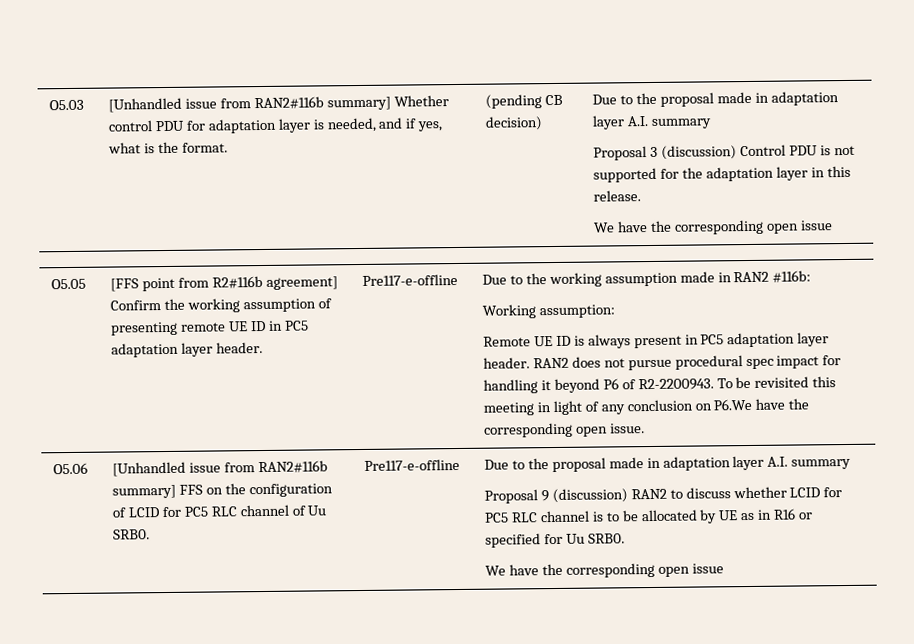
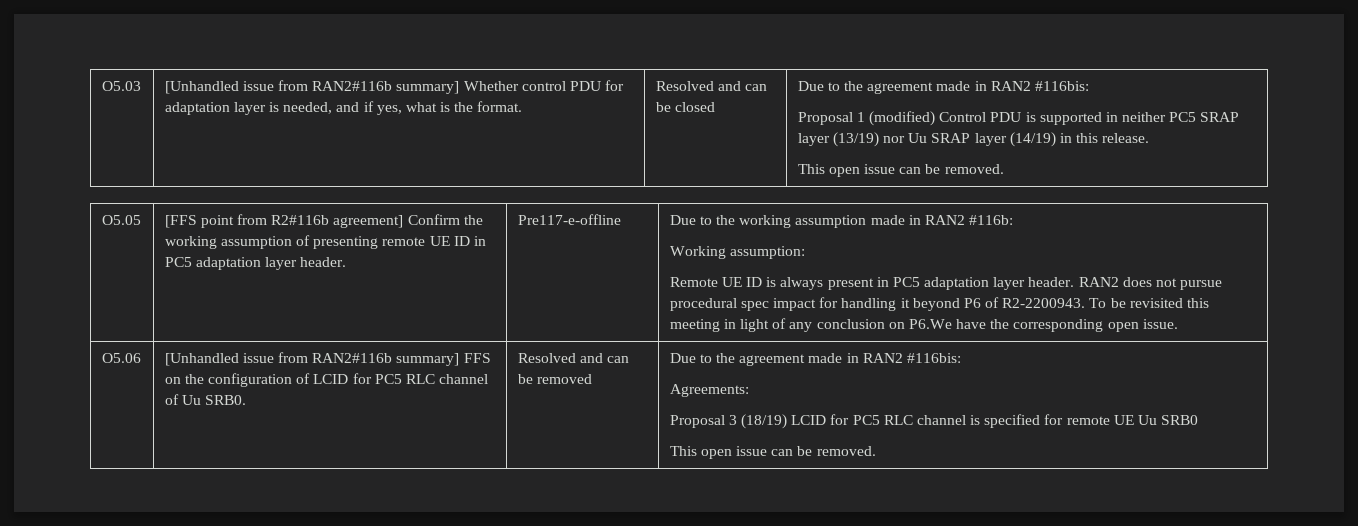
- (pending CB decision) | Due to the proposal made in adaptation layer A.I. summary
- Proposal 3 (discussion) Control PDU is not supported for the adaptation layer in this release.
- We have the corresponding open issue
+ Resolved and can be closed | Due to the agreement made in RAN2 #116bis:
+ Proposal 1 (modified) Control PDU is supported in neither PC5 SRAP layer (13/19) nor Uu SRAP layer (14/19) in this release.
+ This open issue can be removed.
- Pre117-e-offline | Due to the proposal made in adaptation layer A.I. summary
- Proposal 9 (discussion) RAN2 to discuss whether LCID for PC5 RLC channel is to be allocated by UE as in R16 or specified for Uu SRB0.
- We have the corresponding open issue
+ Resolved and can be removed | Due to the agreement made in RAN2 #116bis:
+ Agreements:
+ Proposal 3 (18/19) LCID for PC5 RLC channel is specified for remote UE Uu SRB0
+ This open issue can be removed.

